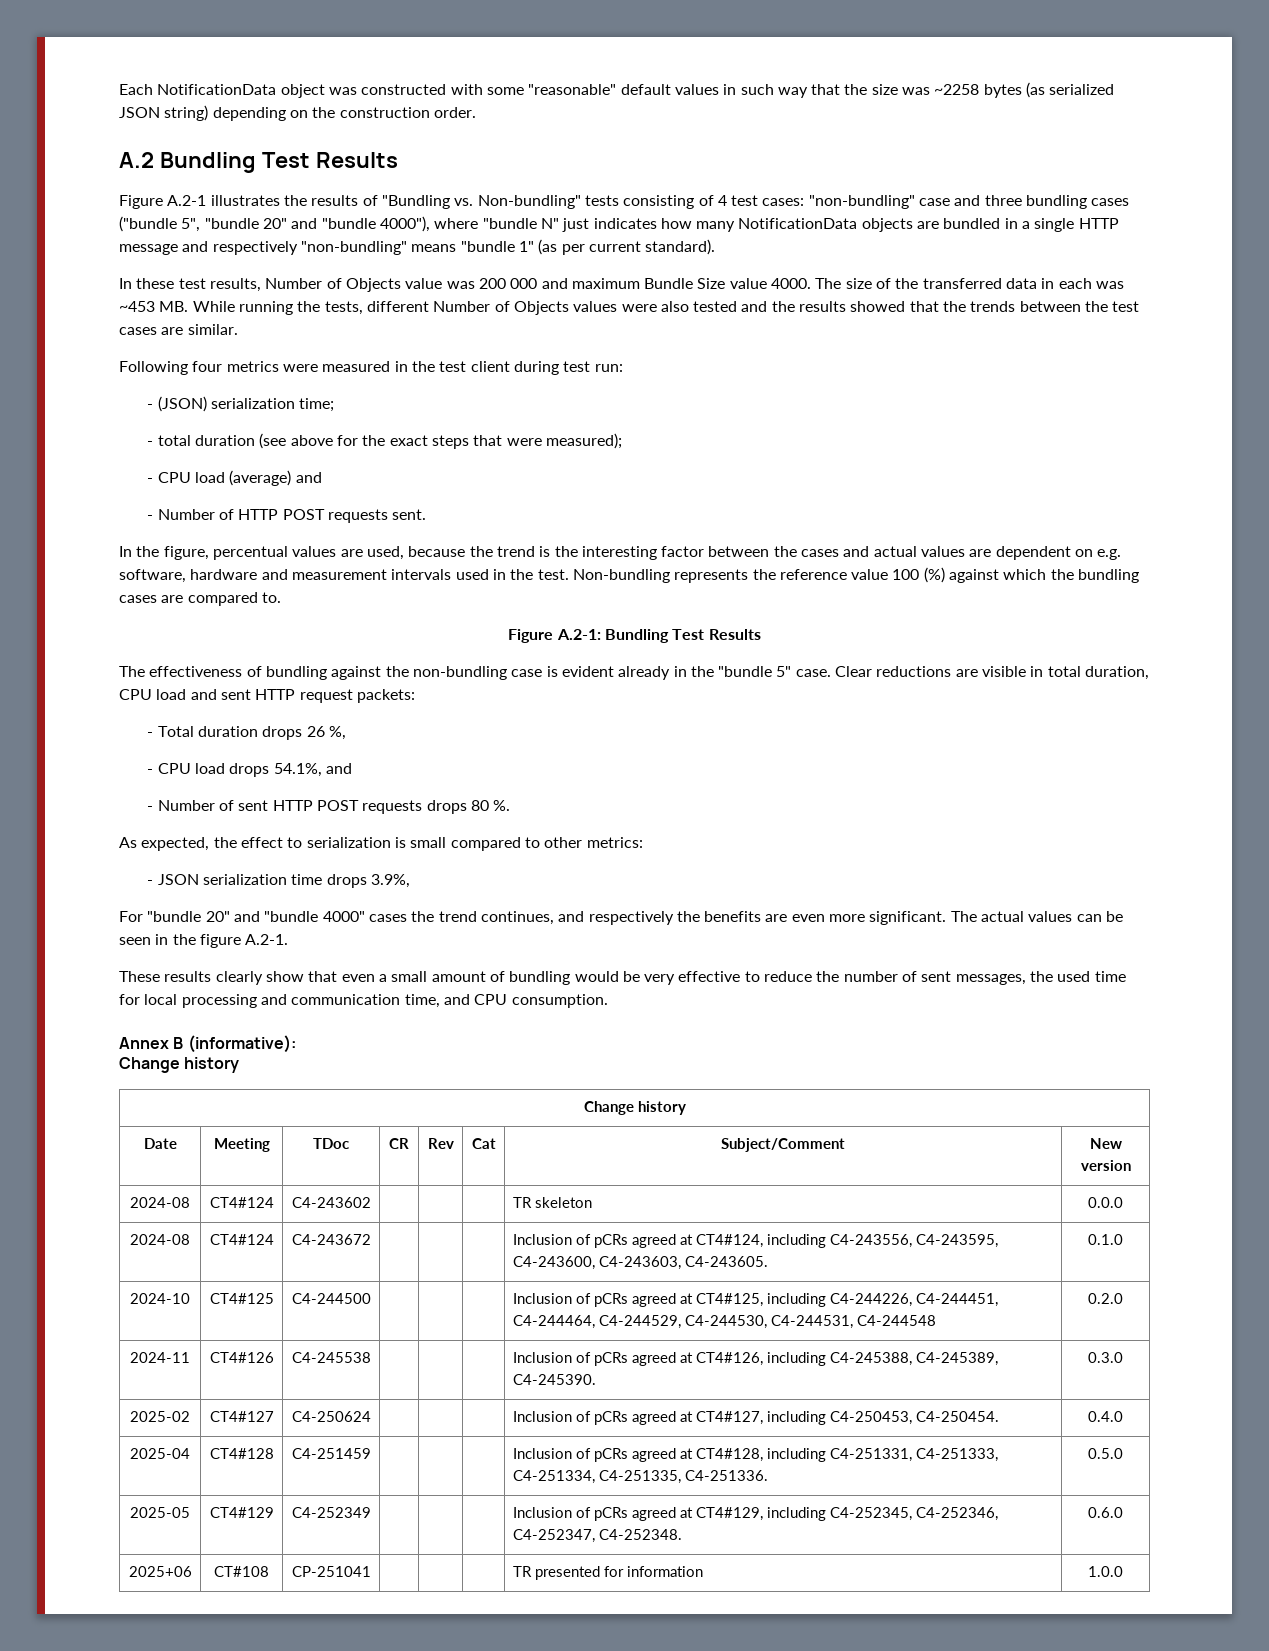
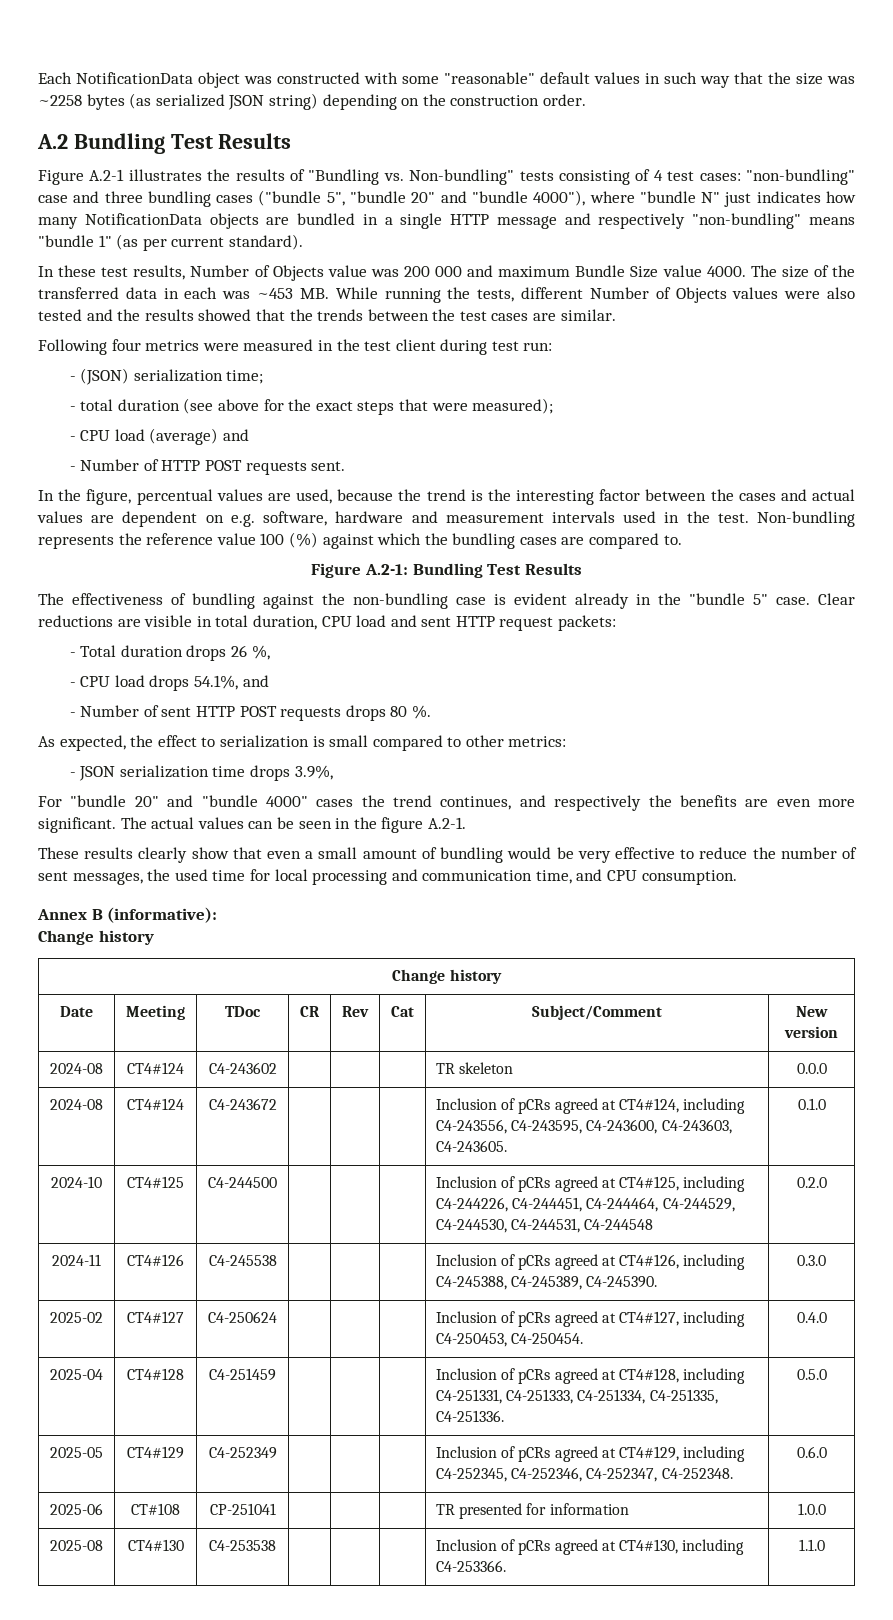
- 2025+06 | CT#108 | CP-251041 | | | | TR presented for information | 1.0.0
+ 2025-06 | CT#108 | CP-251041 | | | | TR presented for information | 1.0.0
+ 2025-08 | CT4#130 | C4-253538 | | | | Inclusion of pCRs agreed at CT4#130, including C4-253366. | 1.1.0

